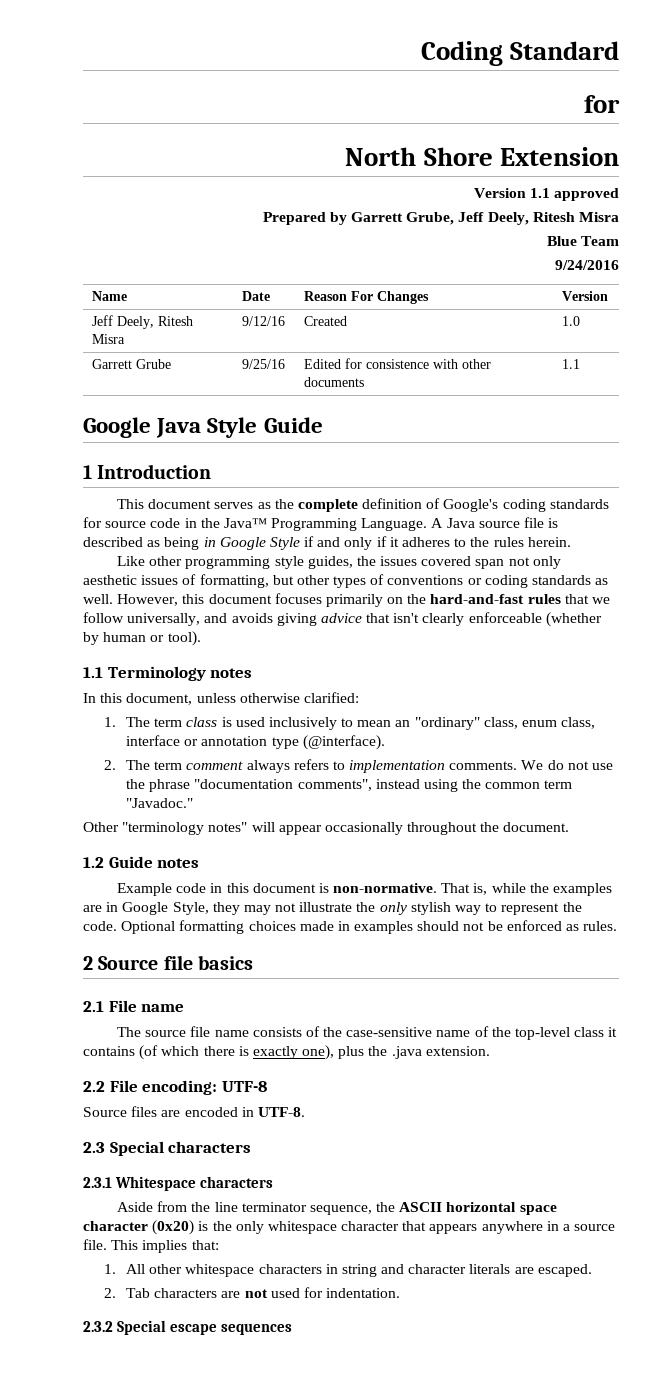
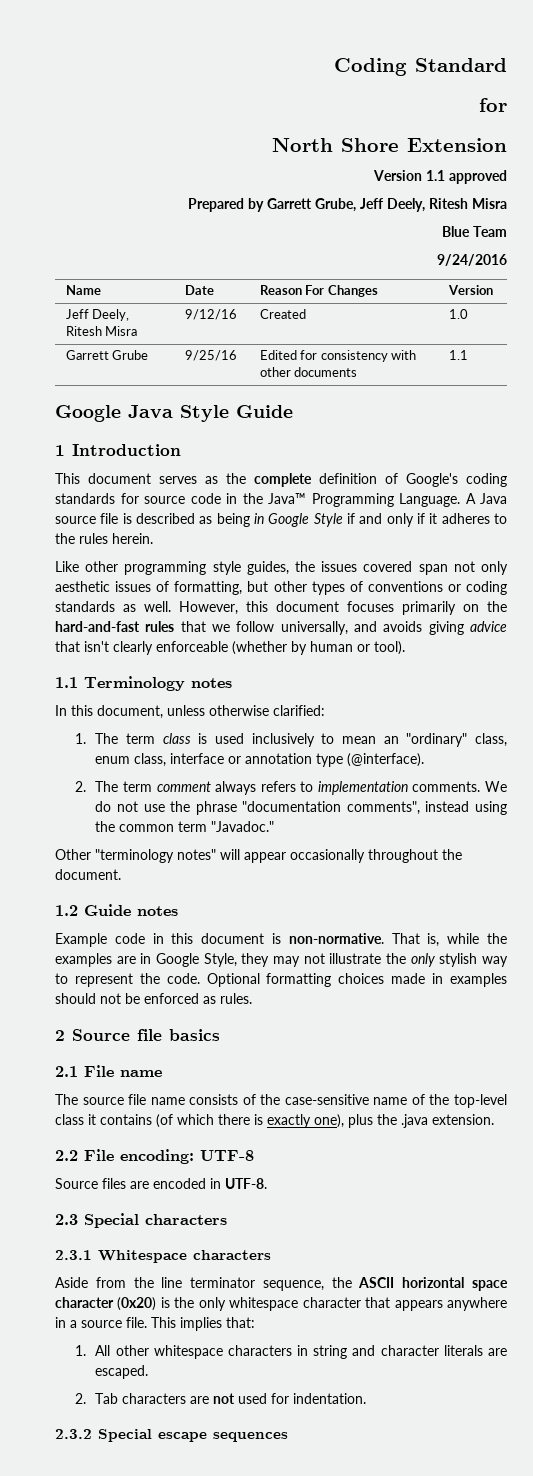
- Garrett Grube | 9/25/16 | Edited for consistence with other documents | 1.1
+ Garrett Grube | 9/25/16 | Edited for consistency with other documents | 1.1

